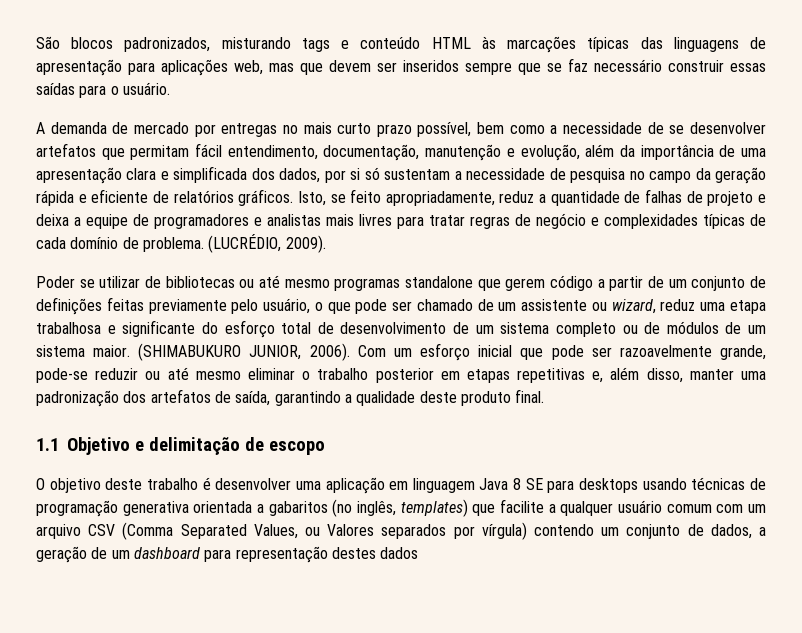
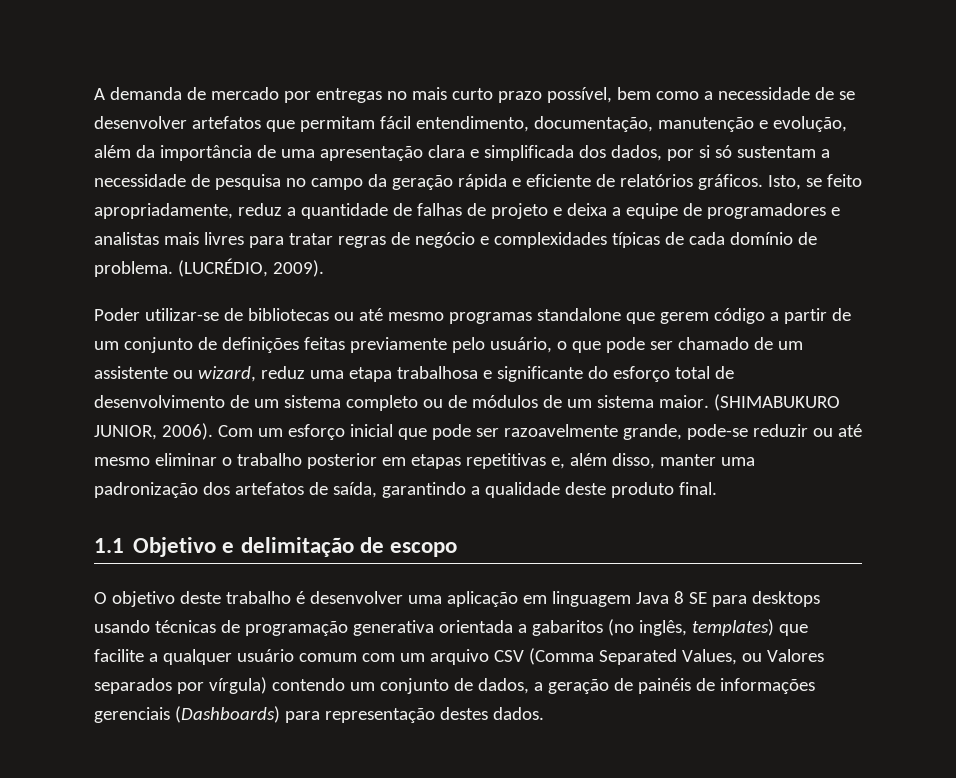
- São blocos padronizados, misturando tags e conteúdo HTML às marcações típicas das linguagens de apresentação para aplicações web, mas que devem ser inseridos sempre que se faz necessário construir essas saídas para o usuário.
- Poder se utilizar de bibliotecas ou até mesmo programas standalone que gerem código a partir de um conjunto de definições feitas previamente pelo usuário, o que pode ser chamado de um assistente ou wizard, reduz uma etapa trabalhosa e significante do esforço total de desenvolvimento de um sistema completo ou de módulos de um sistema maior.
+ Poder utilizar-se de bibliotecas ou até mesmo programas standalone que gerem código a partir de um conjunto de definições feitas previamente pelo usuário, o que pode ser chamado de um assistente ou wizard, reduz uma etapa trabalhosa e significante do esforço total de desenvolvimento de um sistema completo ou de módulos de um sistema maior.
- O objetivo deste trabalho é desenvolver uma aplicação em linguagem Java 8 SE para desktops usando técnicas de programação generativa orientada a gabaritos (no inglês, templates) que facilite a qualquer usuário comum com um arquivo CSV (Comma Separated Values, ou Valores separados por vírgula) contendo um conjunto de dados, a geração de um dashboard para representação destes dados
+ O objetivo deste trabalho é desenvolver uma aplicação em linguagem Java 8 SE para desktops usando técnicas de programação generativa orientada a gabaritos (no inglês, templates) que facilite a qualquer usuário comum com um arquivo CSV (Comma Separated Values, ou Valores separados por vírgula) contendo um conjunto de dados, a geração de painéis de informações gerenciais (Dashboards) para representação destes dados.

